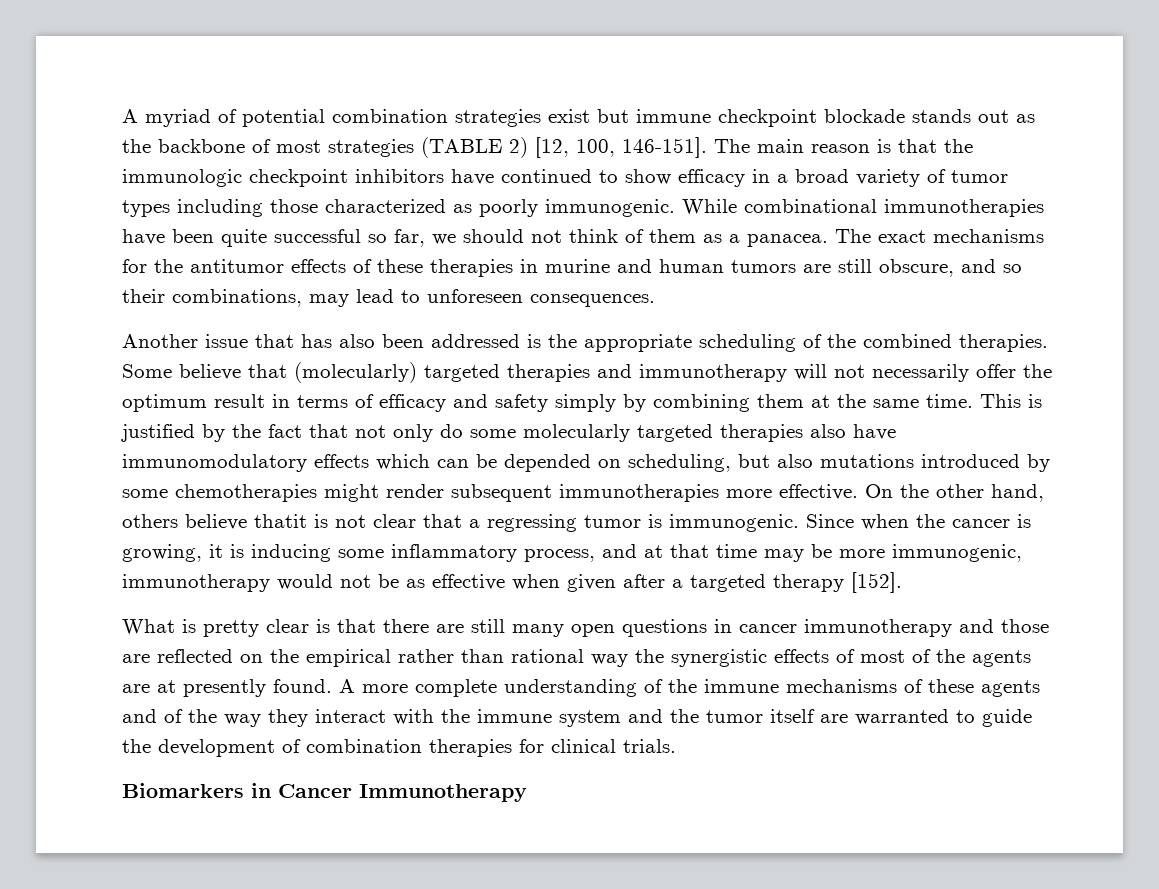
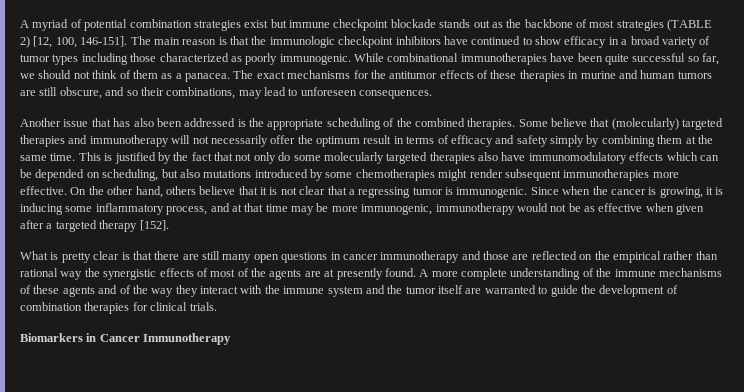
- On the other hand, others believe thatit is not clear that a regressing tumor is immunogenic.
+ On the other hand, others believe that it is not clear that a regressing tumor is immunogenic.

